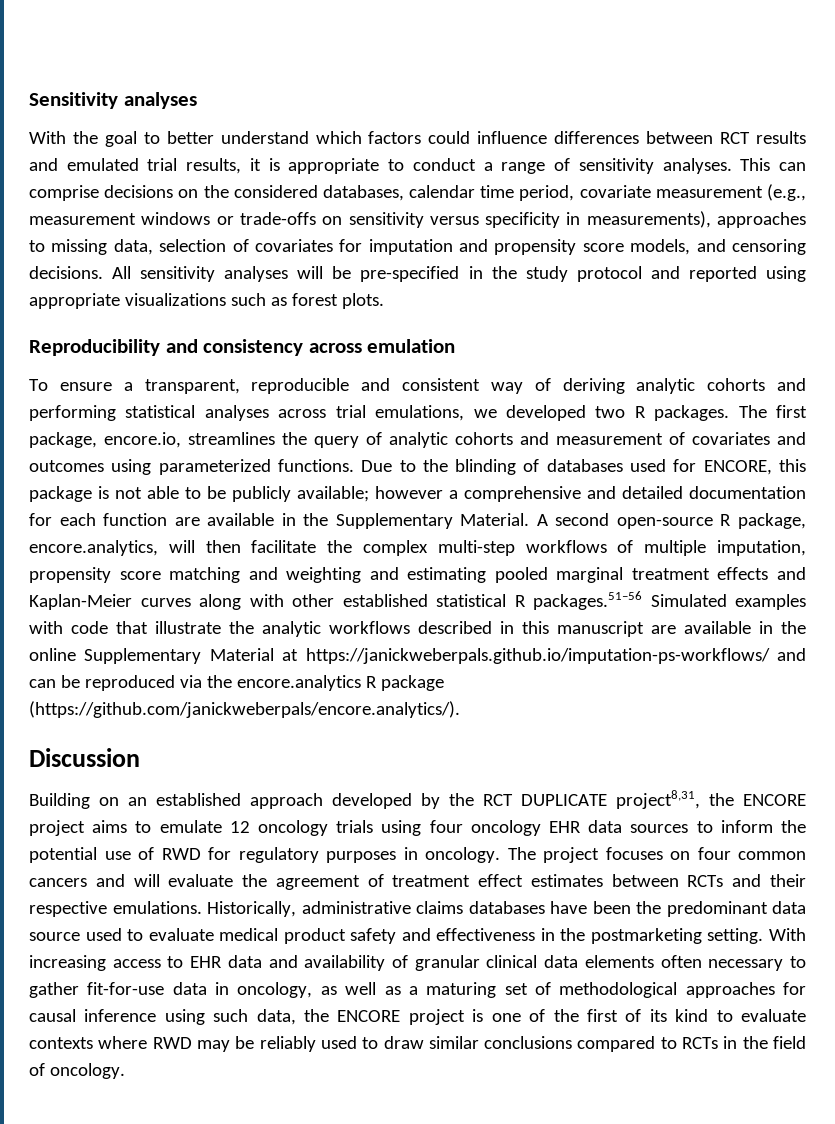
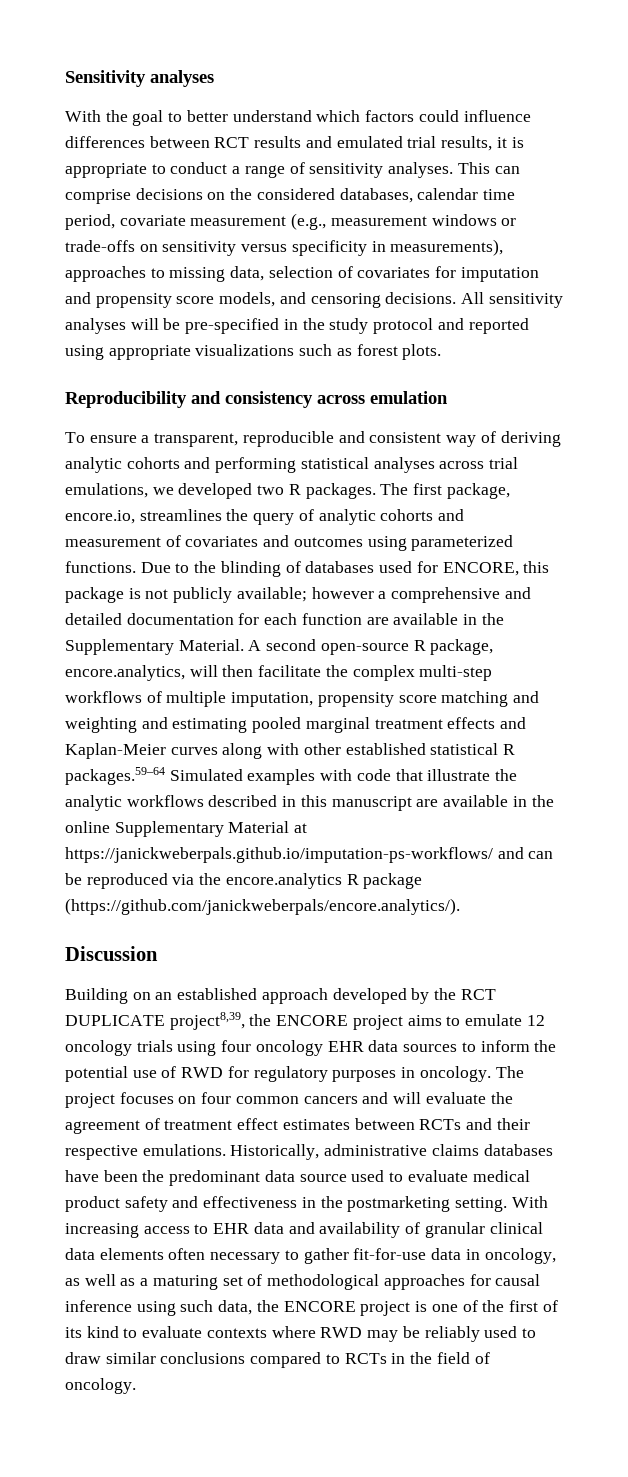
- Due to the blinding of databases used for ENCORE, this package is not able to be publicly available; however a comprehensive and detailed documentation for each function are available in the Supplementary Material.
+ Due to the blinding of databases used for ENCORE, this package is not publicly available; however a comprehensive and detailed documentation for each function are available in the Supplementary Material.
- A second open-source R package, encore.analytics, will then facilitate the complex multi-step workflows of multiple imputation, propensity score matching and weighting and estimating pooled marginal treatment effects and Kaplan-Meier curves along with other established statistical R packages.51–56 Simulated examples with code that illustrate the analytic workflows described in this manuscript are available in the online Supplementary Material at https://janickweberpals.github.io/imputation-ps-workflows/ and can be reproduced via the encore.analytics R package (https://github.com/janickweberpals/encore.analytics/).
+ A second open-source R package, encore.analytics, will then facilitate the complex multi-step workflows of multiple imputation, propensity score matching and weighting and estimating pooled marginal treatment effects and Kaplan-Meier curves along with other established statistical R packages.59–64 Simulated examples with code that illustrate the analytic workflows described in this manuscript are available in the online Supplementary Material at https://janickweberpals.github.io/imputation-ps-workflows/ and can be reproduced via the encore.analytics R package (https://github.com/janickweberpals/encore.analytics/).
- Building on an established approach developed by the RCT DUPLICATE project8,31, the ENCORE project aims to emulate 12 oncology trials using four oncology EHR data sources to inform the potential use of RWD for regulatory purposes in oncology.
+ Building on an established approach developed by the RCT DUPLICATE project8,39, the ENCORE project aims to emulate 12 oncology trials using four oncology EHR data sources to inform the potential use of RWD for regulatory purposes in oncology.

